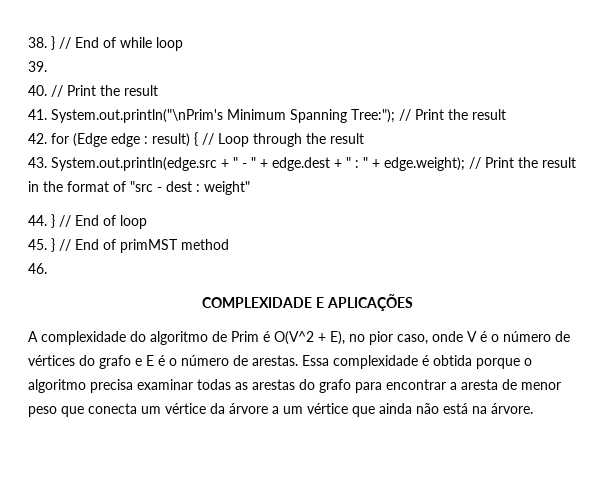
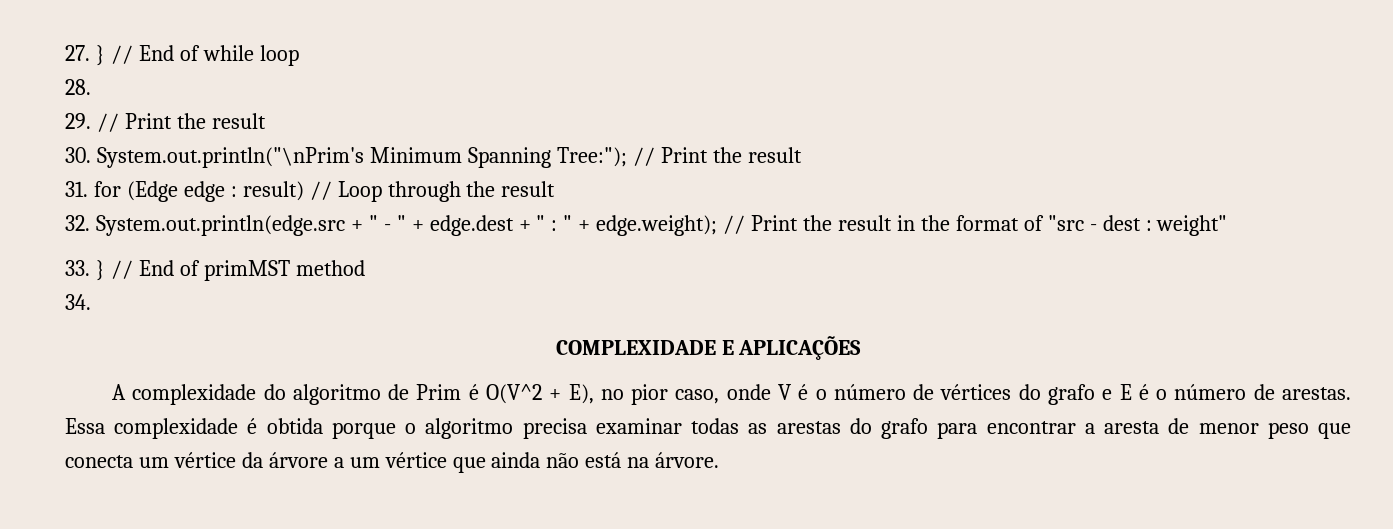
- 38. } // End of while loop
+ 27. } // End of while loop
- 39.
- 40. // Print the result
- 41. System.out.println("\nPrim's Minimum Spanning Tree:"); // Print the result
+ 28.
+ 29. // Print the result
+ 30. System.out.println("\nPrim's Minimum Spanning Tree:"); // Print the result
- 42. for (Edge edge : result) { // Loop through the result
+ 31. for (Edge edge : result) // Loop through the result
- 43. System.out.println(edge.src + " - " + edge.dest + " : " + edge.weight); // Print the result in the format of "src - dest : weight"
+ 32. System.out.println(edge.src + " - " + edge.dest + " : " + edge.weight); // Print the result in the format of "src - dest : weight"
- 44. } // End of loop
- 45. } // End of primMST method
+ 33. } // End of primMST method
- 46.
+ 34.

